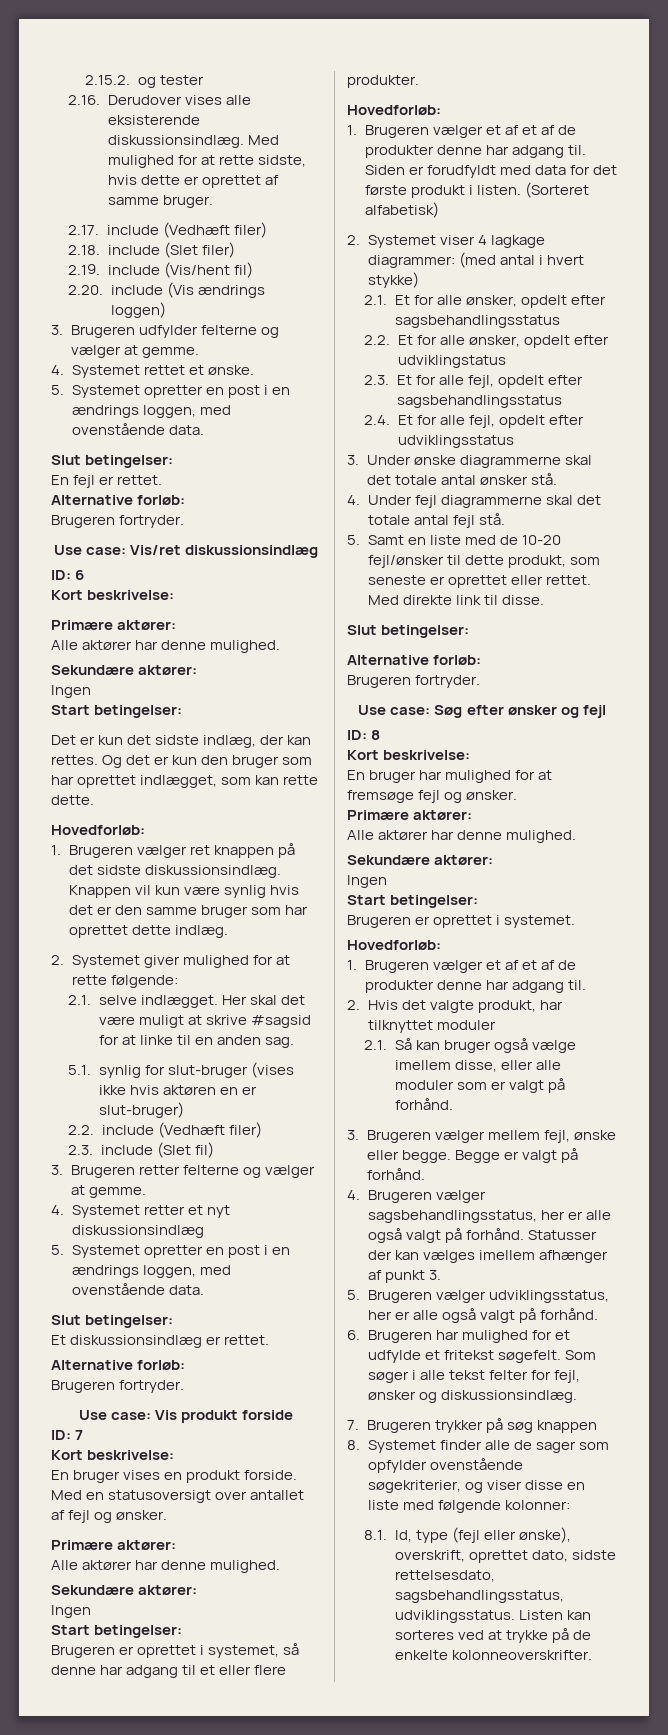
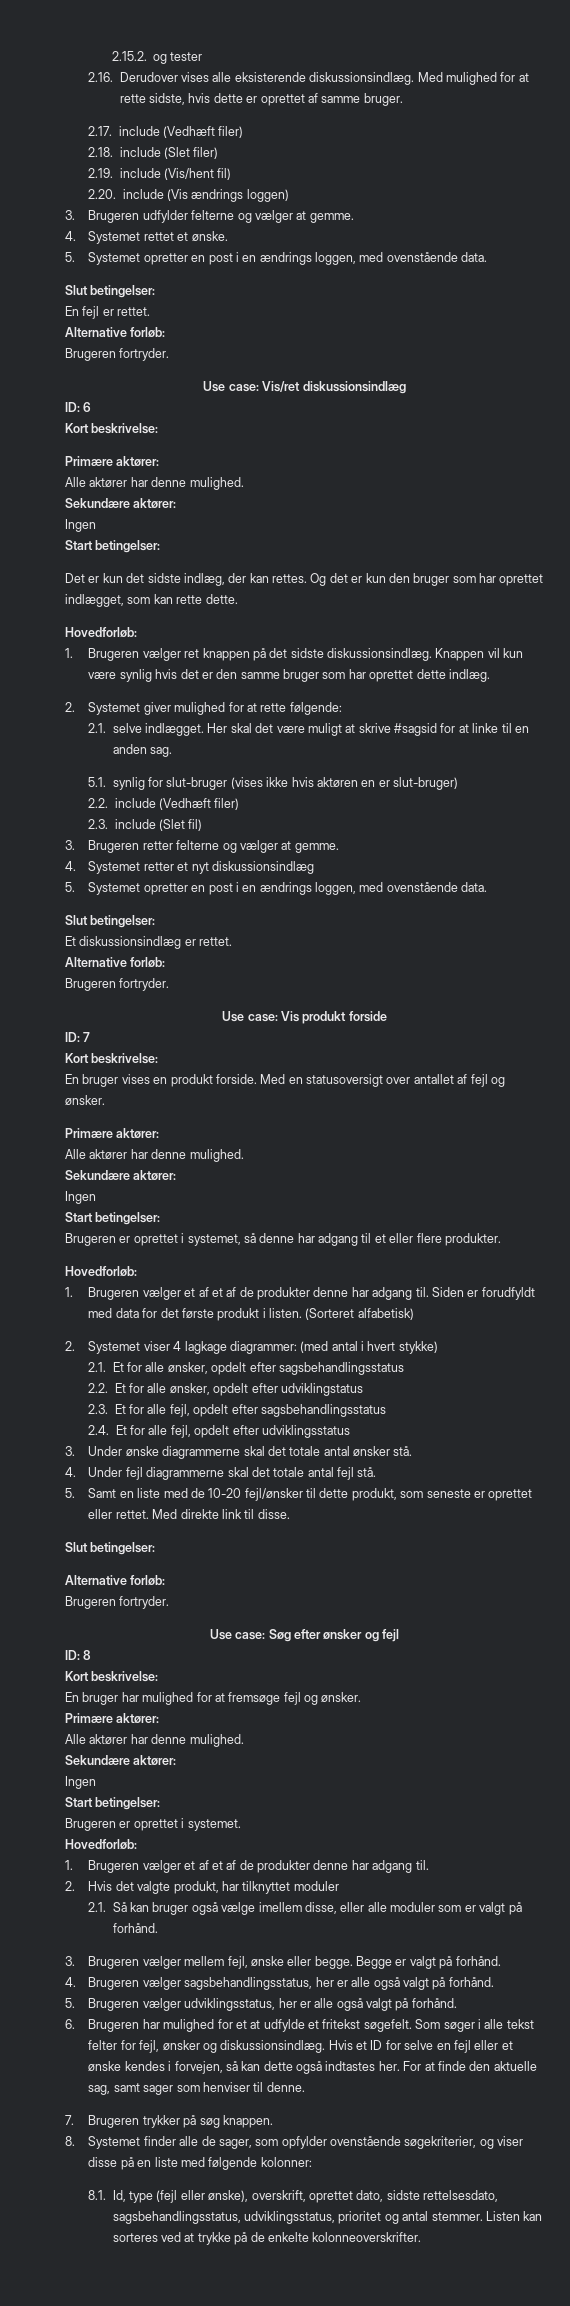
- Statusser der kan vælges imellem afhænger af punkt 3.
- 6. Brugeren har mulighed for et udfylde et fritekst søgefelt.
+ 6. Brugeren har mulighed for et at udfylde et fritekst søgefelt.
+ Hvis et ID for selve en fejl eller et ønske kendes i forvejen, så kan dette også indtastes her. For at finde den aktuelle sag, samt sager som henviser til denne.
- 7. Brugeren trykker på søg knappen
+ 7. Brugeren trykker på søg knappen.
- 8. Systemet finder alle de sager som opfylder ovenstående søgekriterier, og viser disse en liste med følgende kolonner:
+ 8. Systemet finder alle de sager, som opfylder ovenstående søgekriterier, og viser disse på en liste med følgende kolonner:
- 8.1. Id, type (fejl eller ønske), overskrift, oprettet dato, sidste rettelsesdato, sagsbehandlingsstatus, udviklingsstatus.
+ 8.1. Id, type (fejl eller ønske), overskrift, oprettet dato, sidste rettelsesdato, sagsbehandlingsstatus, udviklingsstatus, prioritet og antal stemmer.

